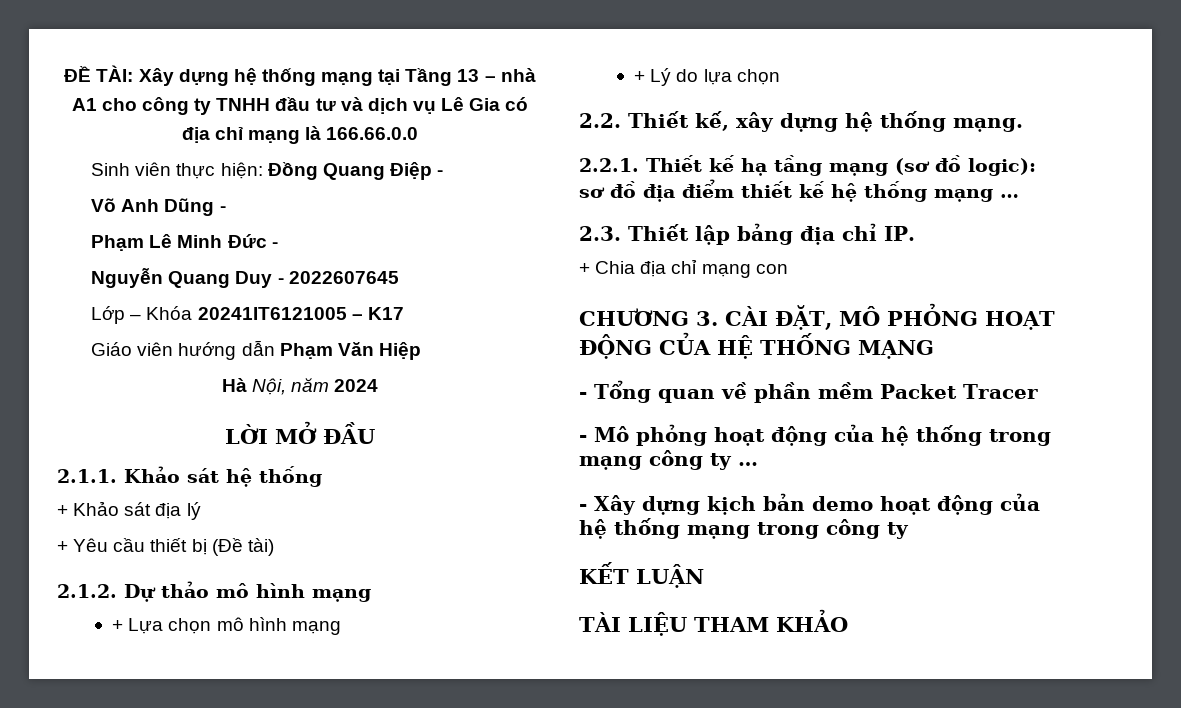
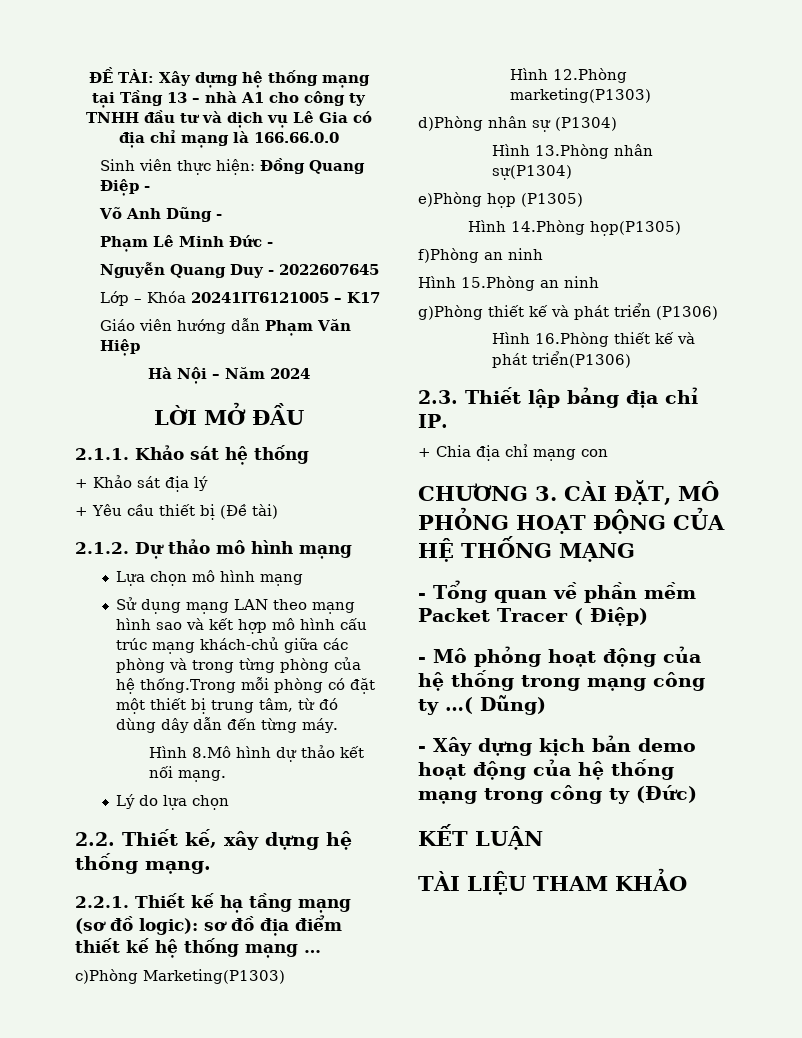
- Hà Nội, năm 2024
+ Hà Nội – Năm 2024
- + Lựa chọn mô hình mạng
+ Lựa chọn mô hình mạng
- + Lý do lựa chọn
+ Sử dụng mạng LAN theo mạng hình sao và kết hợp mô hình cấu trúc mạng khách-chủ giữa các phòng và trong từng phòng của hệ thống.Trong mỗi phòng có đặt một thiết bị trung tâm, từ đó dùng dây dẫn đến từng máy.
+ Hình 8.Mô hình dự thảo kết nối mạng.
+ Lý do lựa chọn
+ c)Phòng Marketing(P1303)
+ Hình 12.Phòng marketing(P1303)
+ d)Phòng nhân sự (P1304)
+ Hình 13.Phòng nhân sự(P1304)
+ e)Phòng họp (P1305)
+ Hình 14.Phòng họp(P1305)
+ f)Phòng an ninh
+ Hình 15.Phòng an ninh
+ g)Phòng thiết kế và phát triển (P1306)
+ Hình 16.Phòng thiết kế và phát triển(P1306)
- - Tổng quan về phần mềm Packet Tracer
+ - Tổng quan về phần mềm Packet Tracer ( Điệp)
- - Mô phỏng hoạt động của hệ thống trong mạng công ty …
+ - Mô phỏng hoạt động của hệ thống trong mạng công ty …( Dũng)
- - Xây dựng kịch bản demo hoạt động của hệ thống mạng trong công ty
+ - Xây dựng kịch bản demo hoạt động của hệ thống mạng trong công ty (Đức)

